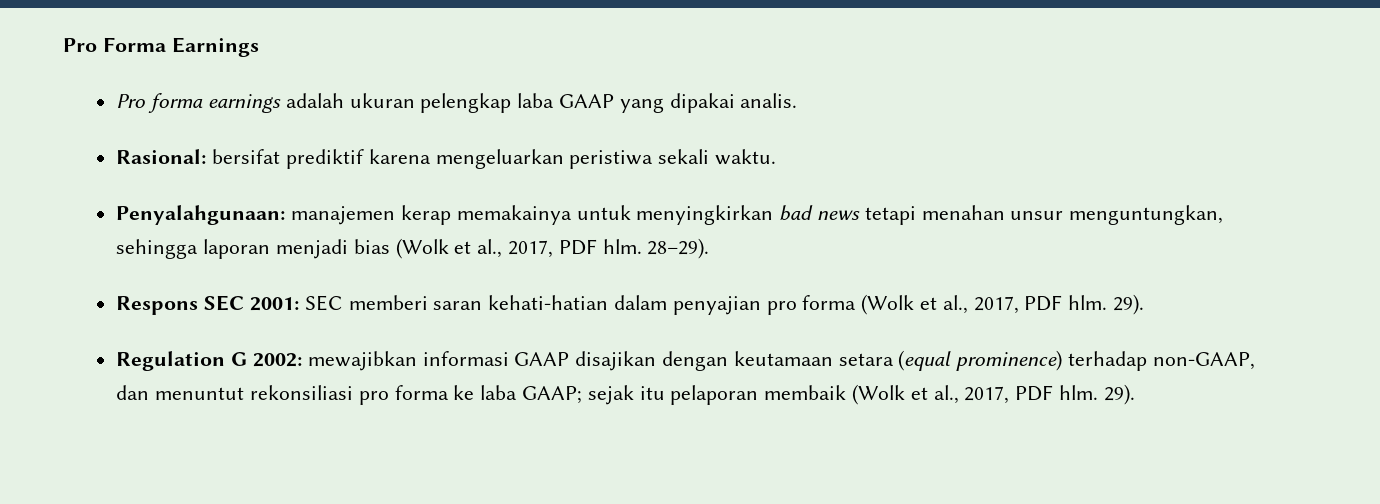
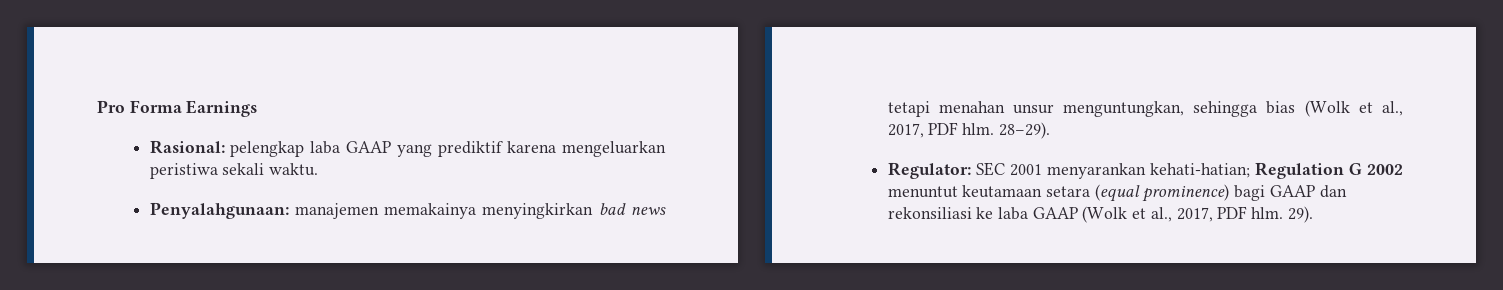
- Pro forma earnings adalah ukuran pelengkap laba GAAP yang dipakai analis.
- Rasional: bersifat prediktif karena mengeluarkan peristiwa sekali waktu.
+ Rasional: pelengkap laba GAAP yang prediktif karena mengeluarkan peristiwa sekali waktu.
- Penyalahgunaan: manajemen kerap memakainya untuk menyingkirkan bad news tetapi menahan unsur menguntungkan, sehingga laporan menjadi bias (Wolk et al., 2017, PDF hlm.
+ Penyalahgunaan: manajemen memakainya menyingkirkan bad news tetapi menahan unsur menguntungkan, sehingga bias (Wolk et al., 2017, PDF hlm.
- Respons SEC 2001: SEC memberi saran kehati-hatian dalam penyajian pro forma (Wolk et al., 2017, PDF hlm. 29).
- Regulation G 2002: mewajibkan informasi GAAP disajikan dengan keutamaan setara (equal prominence) terhadap non-GAAP, dan menuntut rekonsiliasi pro forma ke laba GAAP; sejak itu pelaporan membaik (Wolk et al., 2017, PDF hlm. 29).
+ Regulator: SEC 2001 menyarankan kehati-hatian; Regulation G 2002 menuntut keutamaan setara (equal prominence) bagi GAAP dan rekonsiliasi ke laba GAAP (Wolk et al., 2017, PDF hlm. 29).

